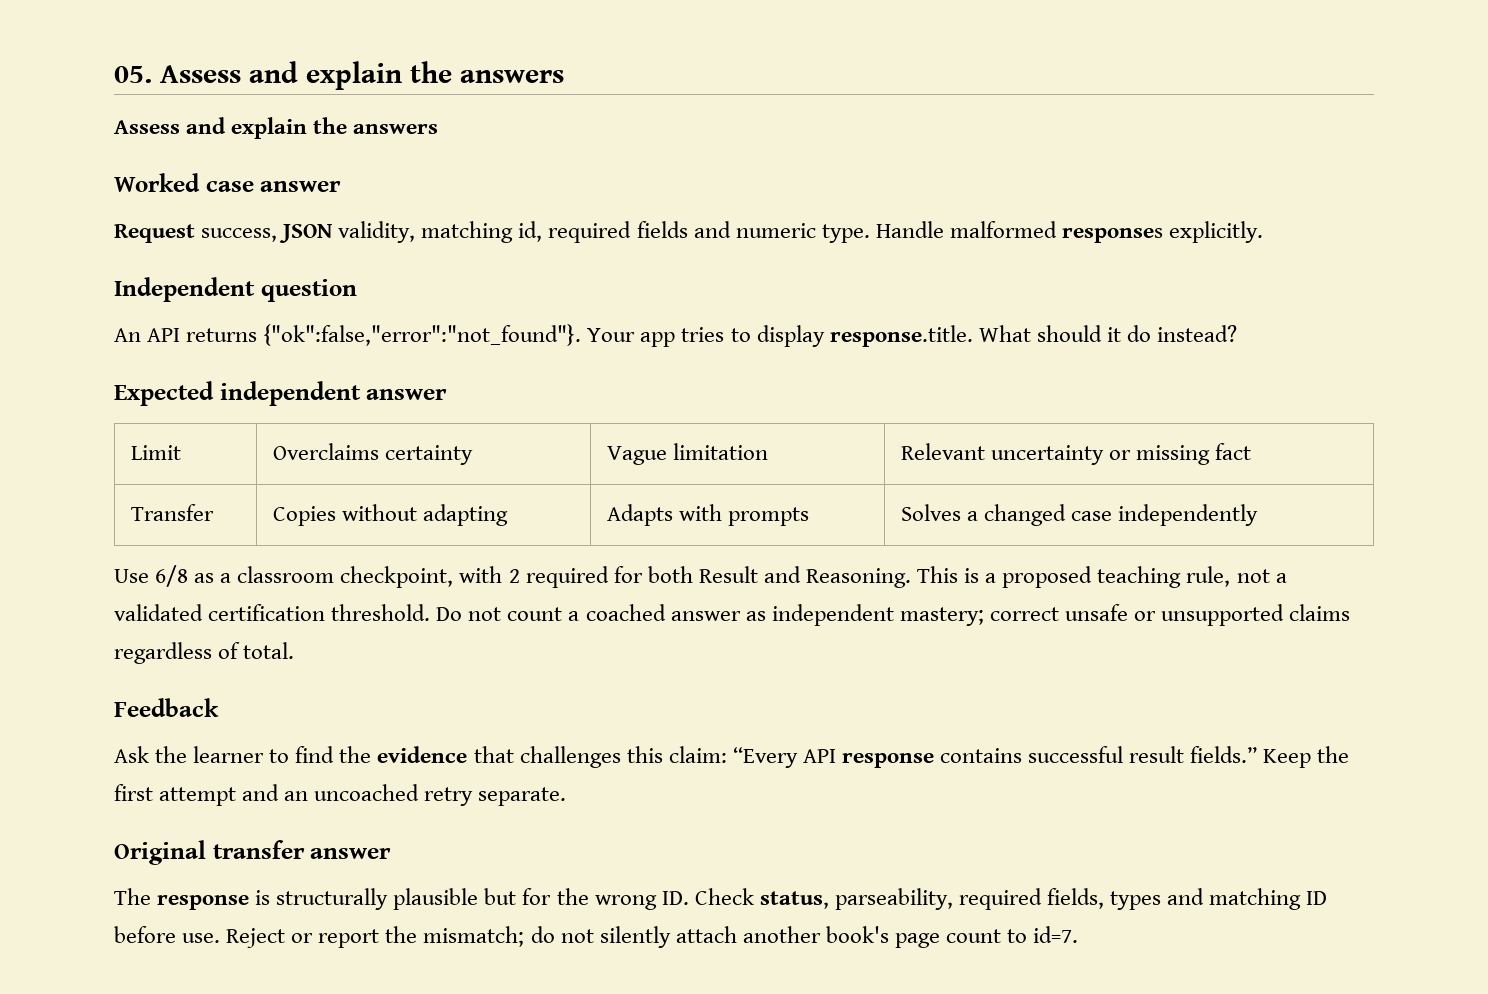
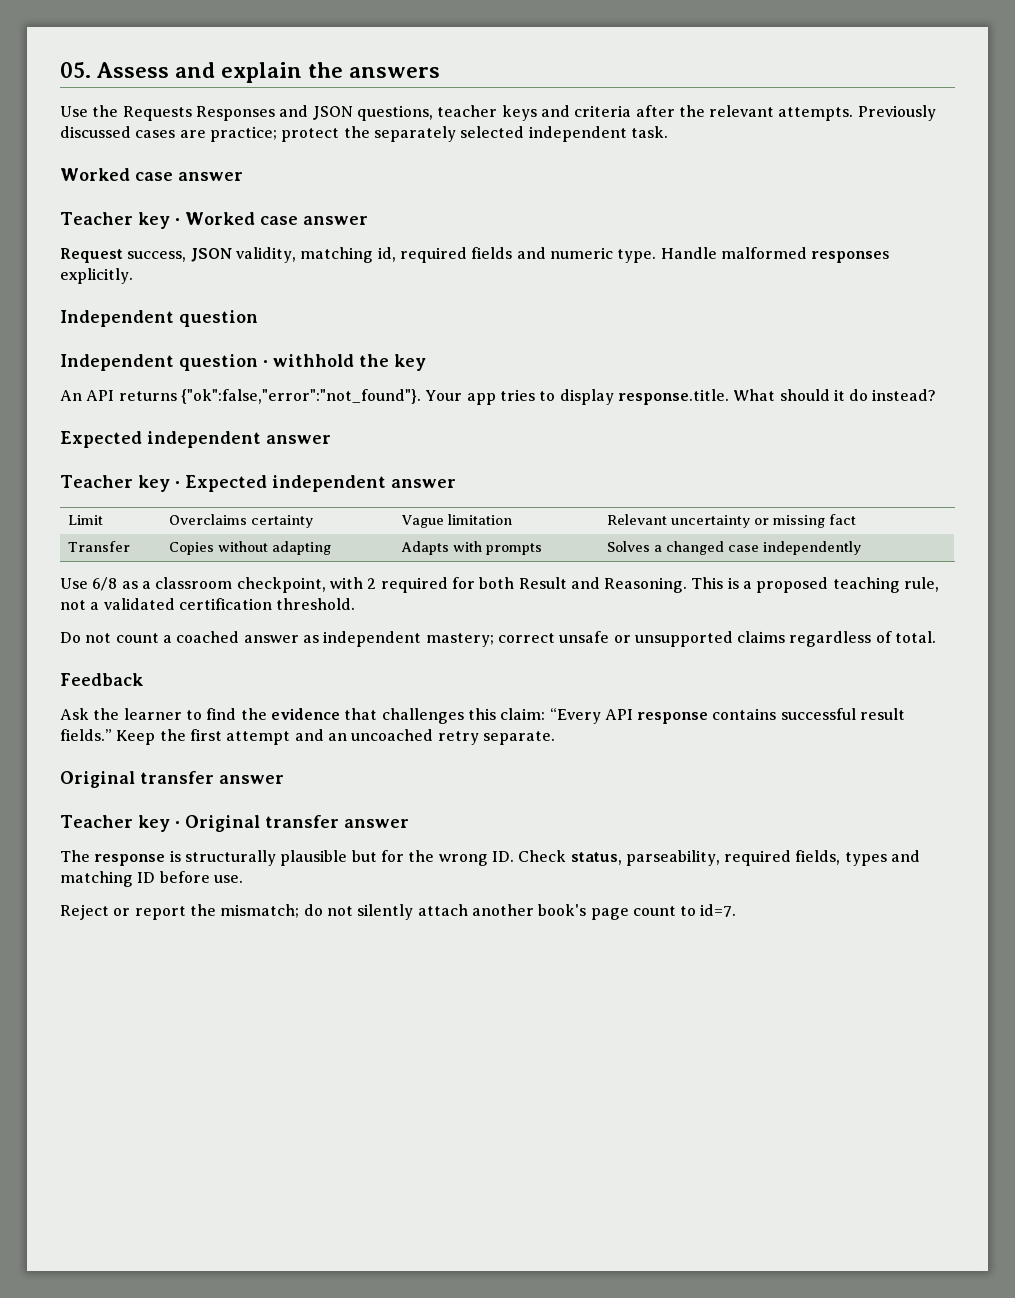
  05. Assess and explain the answers
- Assess and explain the answers
+ Use the Requests Responses and JSON questions, teacher keys and criteria after the relevant attempts. Previously discussed cases are practice; protect the separately selected independent task.
  Worked case answer
+ Teacher key · Worked case answer
+ Independent question · withhold the key
+ Teacher key · Expected independent answer
- This is a proposed teaching rule, not a validated certification threshold. Do not count a coached answer as independent mastery; correct unsafe or unsupported claims regardless of total.
+ This is a proposed teaching rule, not a validated certification threshold.
+ Do not count a coached answer as independent mastery; correct unsafe or unsupported claims regardless of total.
+ Teacher key · Original transfer answer
- The response is structurally plausible but for the wrong ID. Check status, parseability, required fields, types and matching ID before use. Reject or report the mismatch; do not silently attach another book's page count to id=7.
+ The response is structurally plausible but for the wrong ID. Check status, parseability, required fields, types and matching ID before use.
+ Reject or report the mismatch; do not silently attach another book's page count to id=7.

